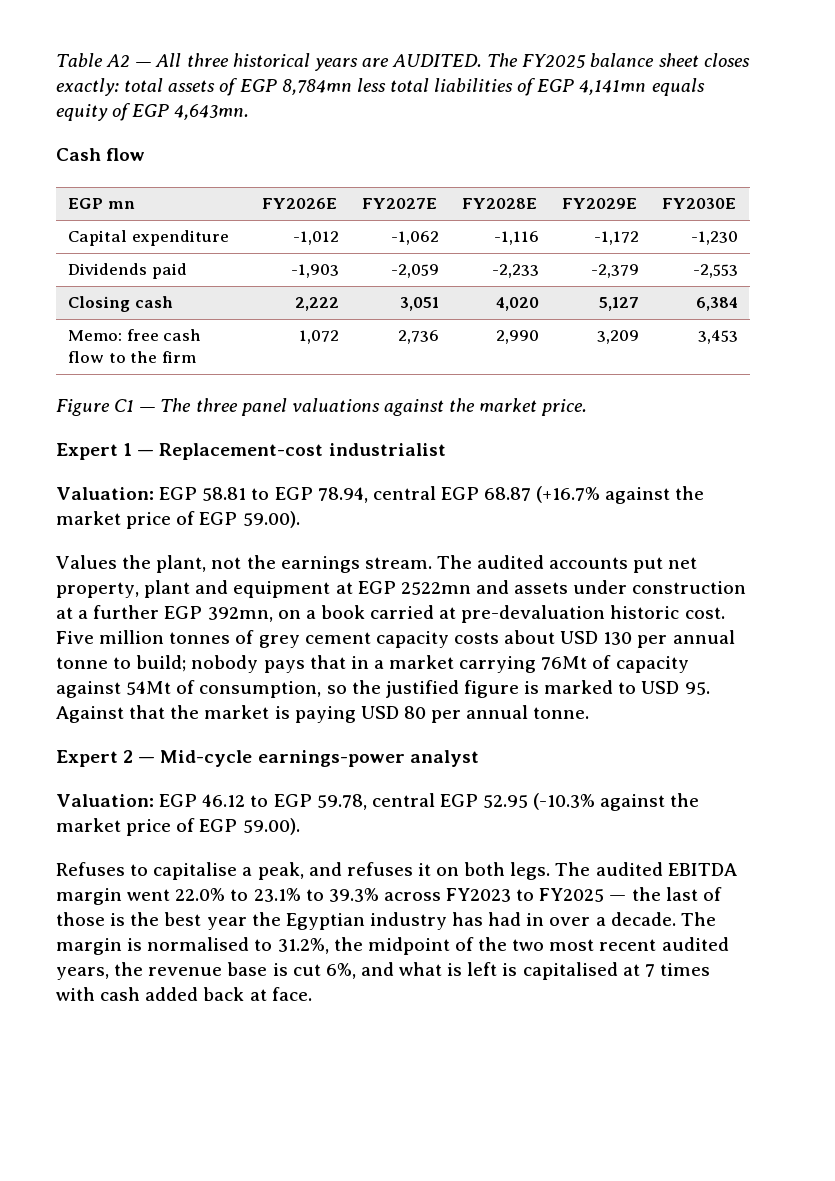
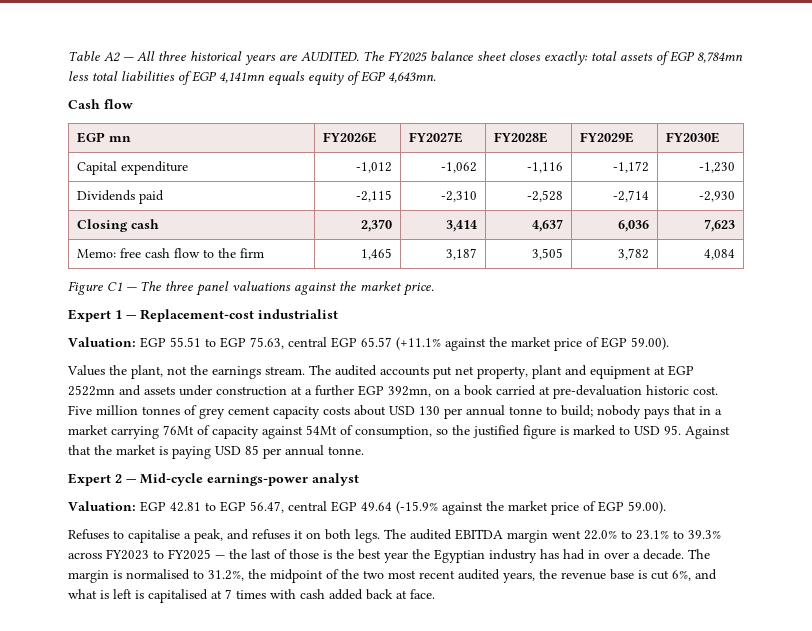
- Dividends paid | -1,903 | -2,059 | -2,233 | -2,379 | -2,553
- Closing cash | 2,222 | 3,051 | 4,020 | 5,127 | 6,384
+ Dividends paid | -2,115 | -2,310 | -2,528 | -2,714 | -2,930
+ Closing cash | 2,370 | 3,414 | 4,637 | 6,036 | 7,623
- Memo: free cash flow to the firm | 1,072 | 2,736 | 2,990 | 3,209 | 3,453
+ Memo: free cash flow to the firm | 1,465 | 3,187 | 3,505 | 3,782 | 4,084
- Valuation: EGP 58.81 to EGP 78.94, central EGP 68.87 (+16.7% against the market price of EGP 59.00).
+ Valuation: EGP 55.51 to EGP 75.63, central EGP 65.57 (+11.1% against the market price of EGP 59.00).
- Five million tonnes of grey cement capacity costs about USD 130 per annual tonne to build; nobody pays that in a market carrying 76Mt of capacity against 54Mt of consumption, so the justified figure is marked to USD 95. Against that the market is paying USD 80 per annual tonne.
+ Five million tonnes of grey cement capacity costs about USD 130 per annual tonne to build; nobody pays that in a market carrying 76Mt of capacity against 54Mt of consumption, so the justified figure is marked to USD 95. Against that the market is paying USD 85 per annual tonne.
- Valuation: EGP 46.12 to EGP 59.78, central EGP 52.95 (-10.3% against the market price of EGP 59.00).
+ Valuation: EGP 42.81 to EGP 56.47, central EGP 49.64 (-15.9% against the market price of EGP 59.00).

